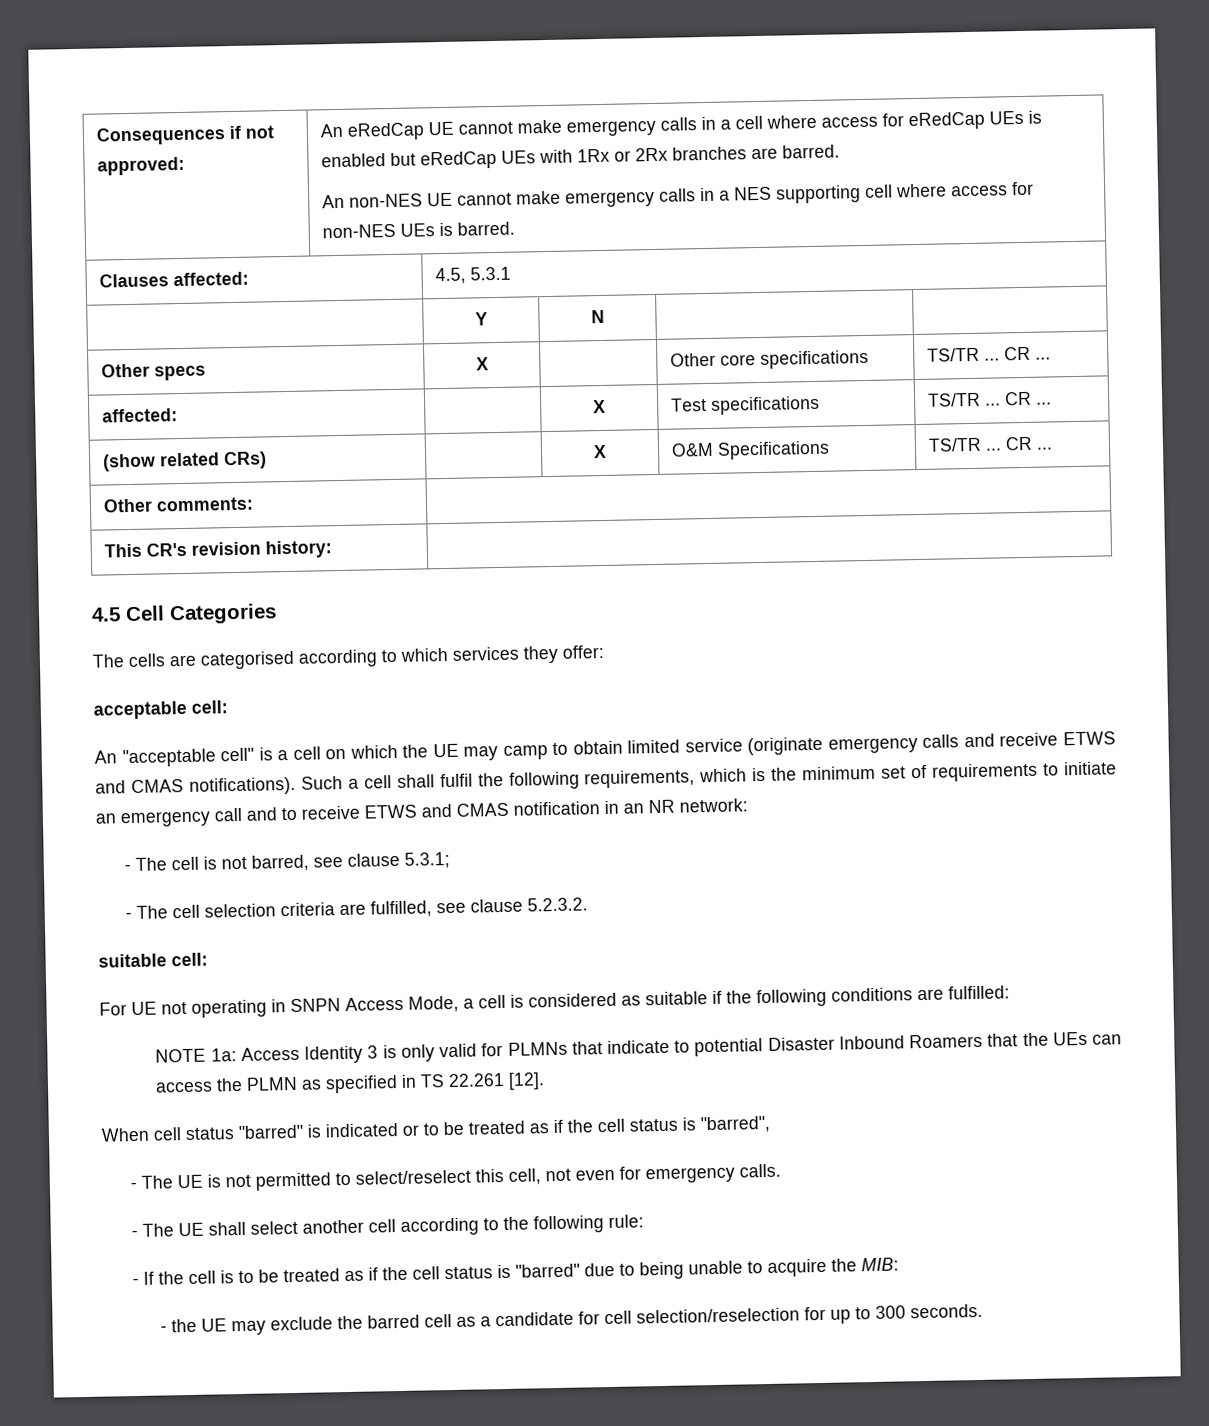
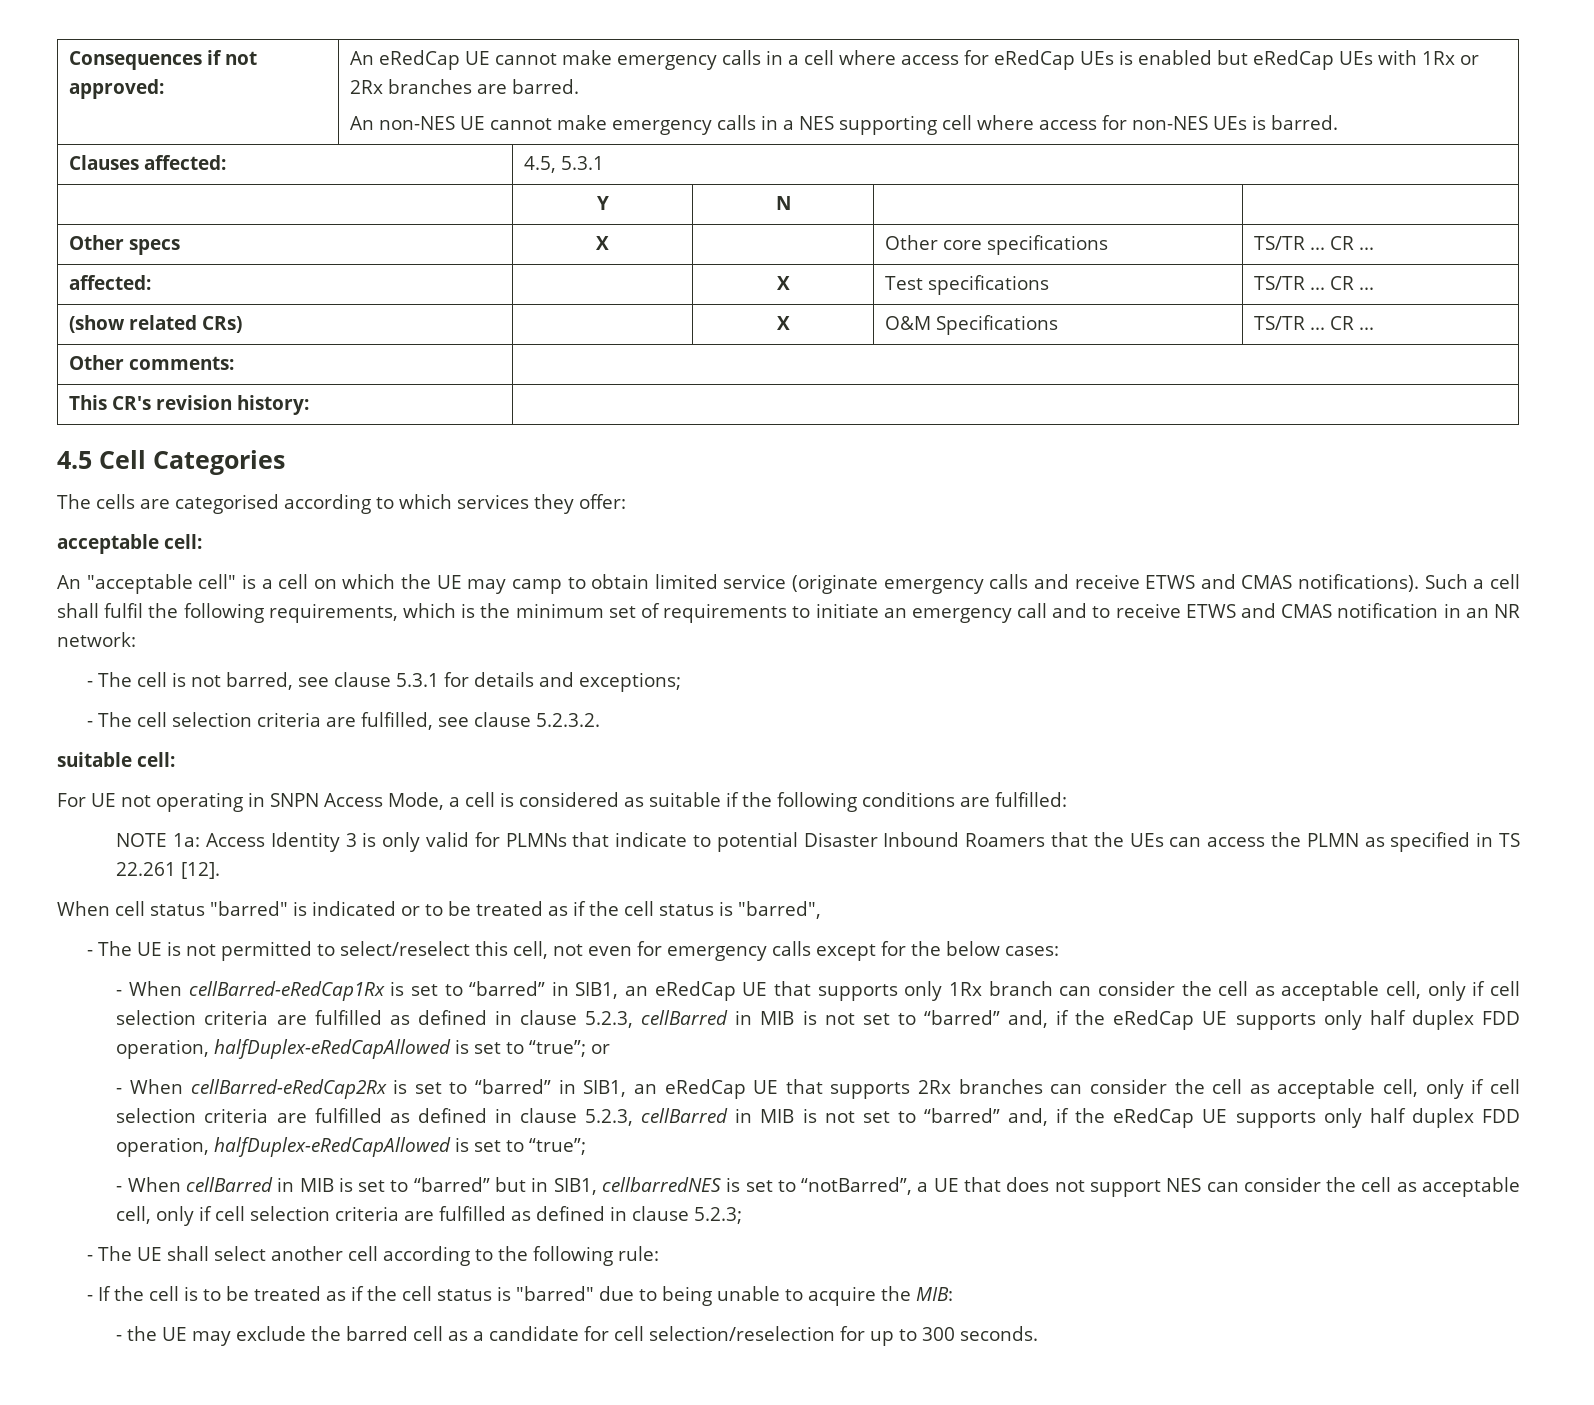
- - The cell is not barred, see clause 5.3.1;
+ - The cell is not barred, see clause 5.3.1 for details and exceptions;
- - The UE is not permitted to select/reselect this cell, not even for emergency calls.
+ - The UE is not permitted to select/reselect this cell, not even for emergency calls except for the below cases:
+ - When cellBarred-eRedCap1Rx is set to “barred” in SIB1, an eRedCap UE that supports only 1Rx branch can consider the cell as acceptable cell, only if cell selection criteria are fulfilled as defined in clause 5.2.3, cellBarred in MIB is not set to “barred” and, if the eRedCap UE supports only half duplex FDD operation, halfDuplex-eRedCapAllowed is set to “true”; or
+ - When cellBarred-eRedCap2Rx is set to “barred” in SIB1, an eRedCap UE that supports 2Rx branches can consider the cell as acceptable cell, only if cell selection criteria are fulfilled as defined in clause 5.2.3, cellBarred in MIB is not set to “barred” and, if the eRedCap UE supports only half duplex FDD operation, halfDuplex-eRedCapAllowed is set to “true”;
+ - When cellBarred in MIB is set to “barred” but in SIB1, cellbarredNES is set to “notBarred”, a UE that does not support NES can consider the cell as acceptable cell, only if cell selection criteria are fulfilled as defined in clause 5.2.3;

